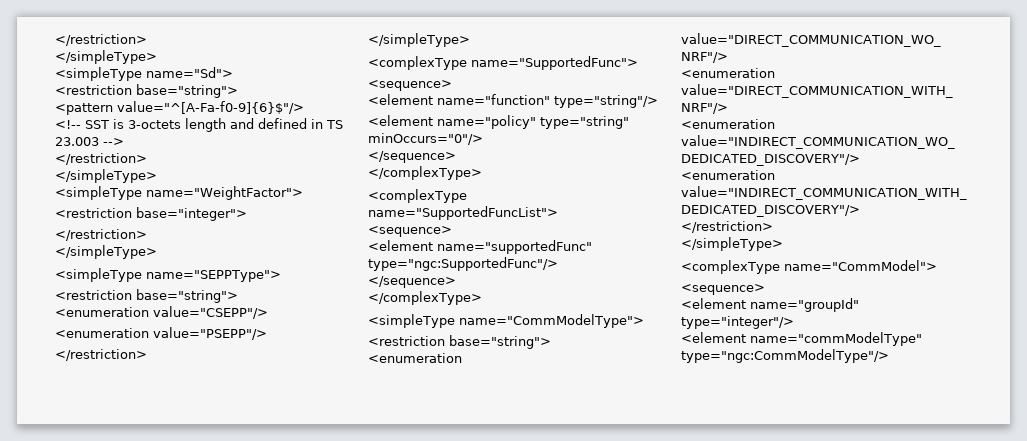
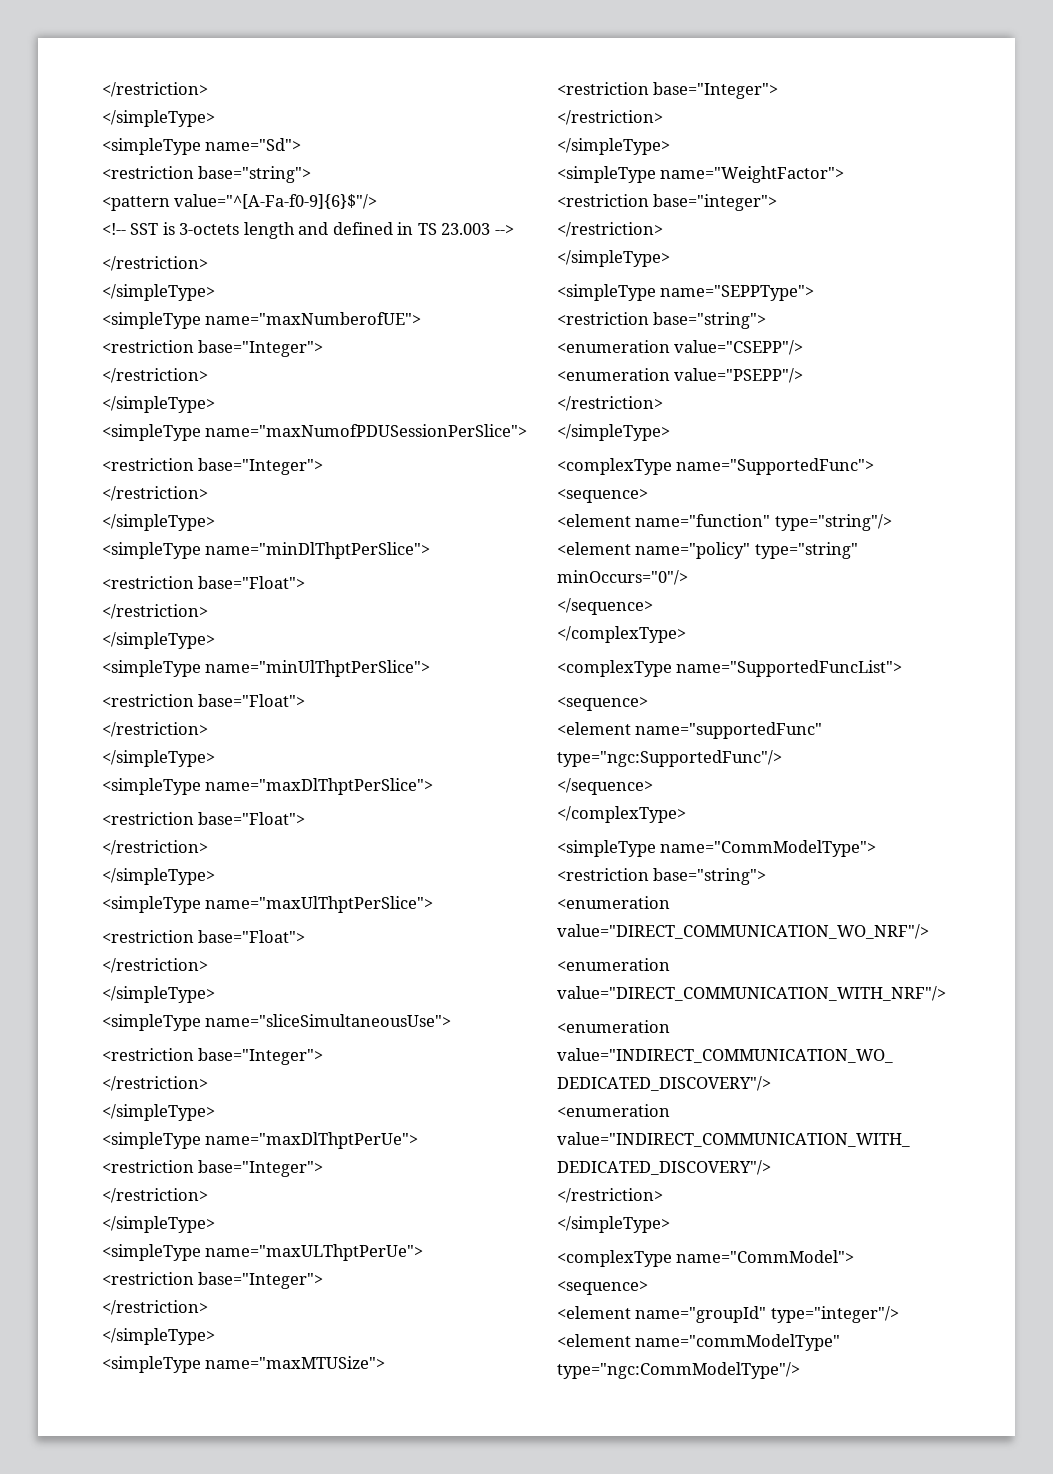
+ <simpleType name="maxNumberofUE">
+ <restriction base="Integer">
+ </restriction>
+ </simpleType>
+ <simpleType name="maxNumofPDUSessionPerSlice">
+ <restriction base="Integer">
+ </restriction>
+ </simpleType>
+ <simpleType name="minDlThptPerSlice">
+ <restriction base="Float">
+ </restriction>
+ </simpleType>
+ <simpleType name="minUlThptPerSlice">
+ <restriction base="Float">
+ </restriction>
+ </simpleType>
+ <simpleType name="maxDlThptPerSlice">
+ <restriction base="Float">
+ </restriction>
+ </simpleType>
+ <simpleType name="maxUlThptPerSlice">
+ <restriction base="Float">
+ </restriction>
+ </simpleType>
+ <simpleType name="sliceSimultaneousUse">
+ <restriction base="Integer">
+ </restriction>
+ </simpleType>
+ <simpleType name="maxDlThptPerUe">
+ <restriction base="Integer">
+ </restriction>
+ </simpleType>
+ <simpleType name="maxULThptPerUe">
+ <restriction base="Integer">
+ </restriction>
+ </simpleType>
+ <simpleType name="maxMTUSize">
+ <restriction base="Integer">
+ </restriction>
+ </simpleType>

